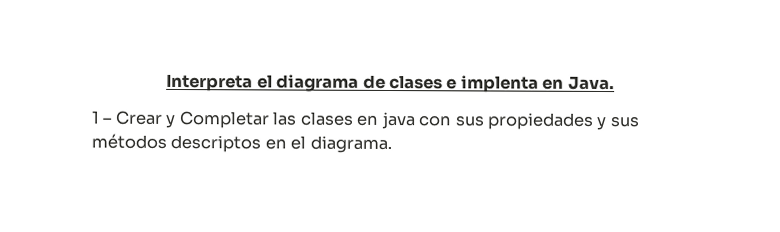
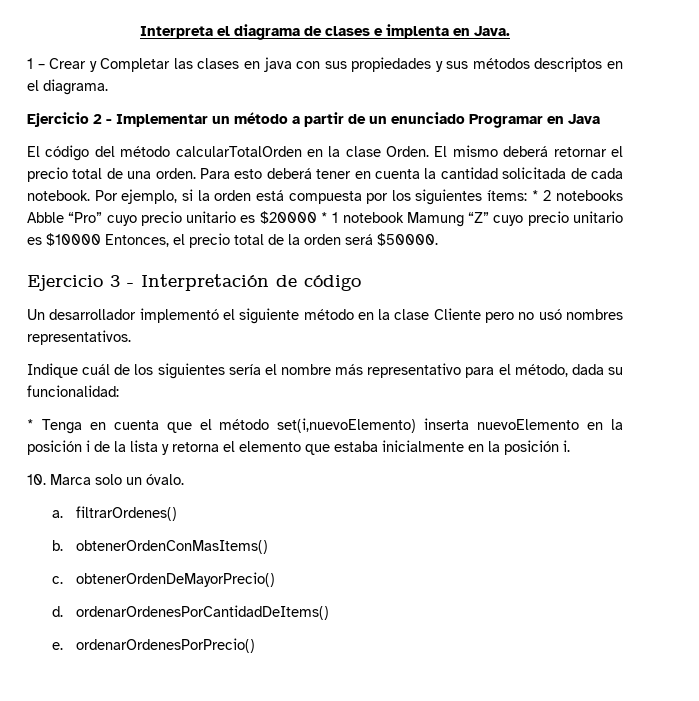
+ Ejercicio 2 - Implementar un método a partir de un enunciado Programar en Java
+ El código del método calcularTotalOrden en la clase Orden. El mismo deberá retornar el precio total de una orden. Para esto deberá tener en cuenta la cantidad solicitada de cada notebook. Por ejemplo, si la orden está compuesta por los siguientes ítems: * 2 notebooks Abble “Pro” cuyo precio unitario es $20000 * 1 notebook Mamung “Z” cuyo precio unitario es $10000 Entonces, el precio total de la orden será $50000.
+ Ejercicio 3 - Interpretación de código
+ Un desarrollador implementó el siguiente método en la clase Cliente pero no usó nombres representativos.
+ Indique cuál de los siguientes sería el nombre más representativo para el método, dada su funcionalidad:
+ * Tenga en cuenta que el método set(i,nuevoElemento) inserta nuevoElemento en la posición i de la lista y retorna el elemento que estaba inicialmente en la posición i.
+ 10. Marca solo un óvalo.
+ a. filtrarOrdenes()
+ b. obtenerOrdenConMasItems()
+ c. obtenerOrdenDeMayorPrecio()
+ d. ordenarOrdenesPorCantidadDeItems()
+ e. ordenarOrdenesPorPrecio()

